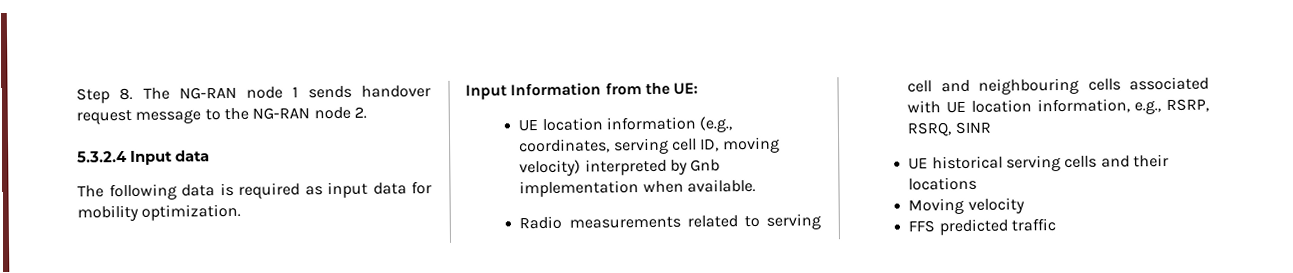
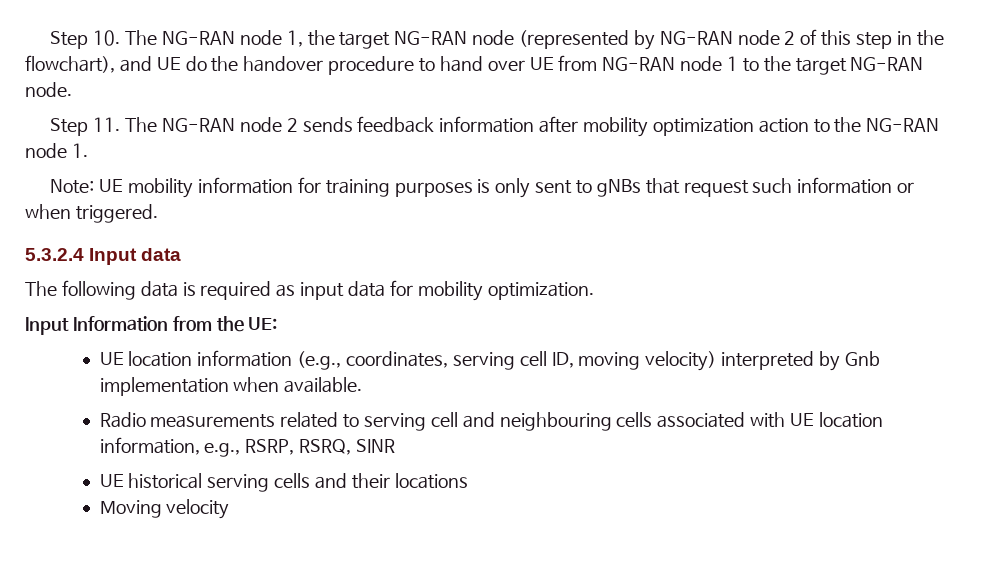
- Step 8. The NG-RAN node 1 sends handover request message to the NG-RAN node 2.
+ Step 10. The NG-RAN node 1, the target NG-RAN node (represented by NG-RAN node 2 of this step in the flowchart), and UE do the handover procedure to hand over UE from NG-RAN node 1 to the target NG-RAN node.
+ Step 11. The NG-RAN node 2 sends feedback information after mobility optimization action to the NG-RAN node 1.
+ Note: UE mobility information for training purposes is only sent to gNBs that request such information or when triggered.
- FFS predicted traffic

